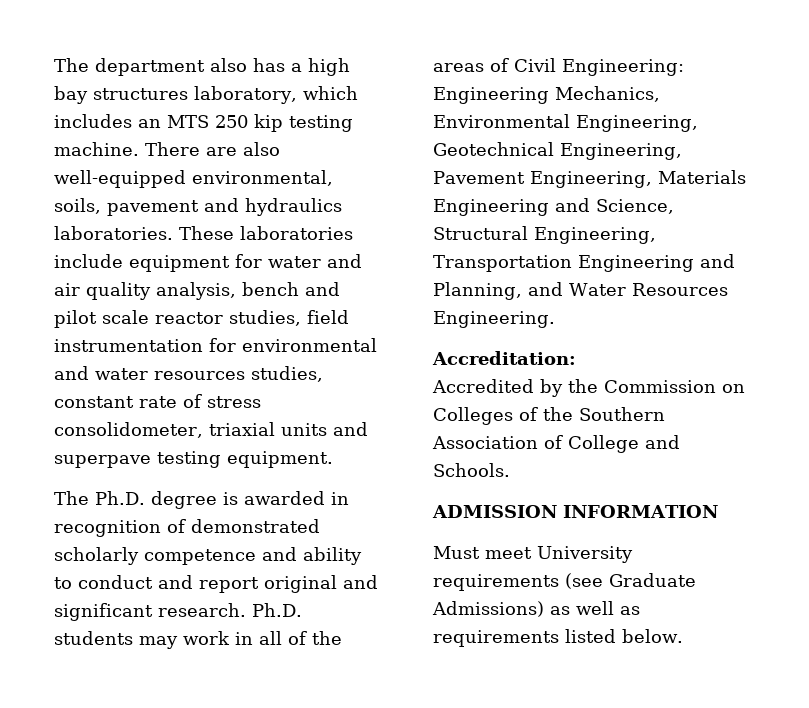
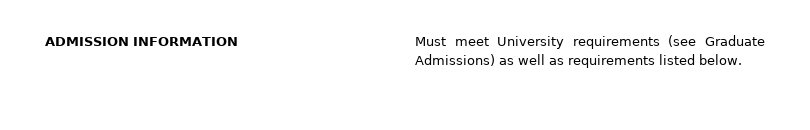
- The department also has a high bay structures laboratory, which includes an MTS 250 kip testing machine. There are also well-equipped environmental, soils, pavement and hydraulics laboratories. These laboratories include equipment for water and air quality analysis, bench and pilot scale reactor studies, field instrumentation for environmental and water resources studies, constant rate of stress consolidometer, triaxial units and superpave testing equipment.
- The Ph.D. degree is awarded in recognition of demonstrated scholarly competence and ability to conduct and report original and significant research. Ph.D. students may work in all of the areas of Civil Engineering: Engineering Mechanics, Environmental Engineering, Geotechnical Engineering, Pavement Engineering, Materials Engineering and Science, Structural Engineering, Transportation Engineering and Planning, and Water Resources Engineering.
- Accreditation:
- Accredited by the Commission on Colleges of the Southern Association of College and Schools.

